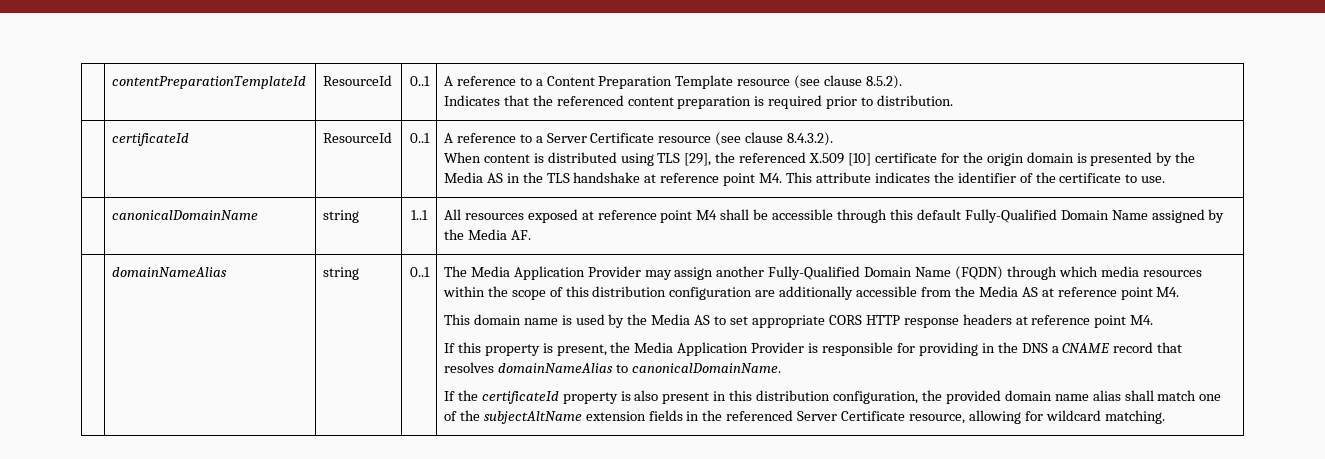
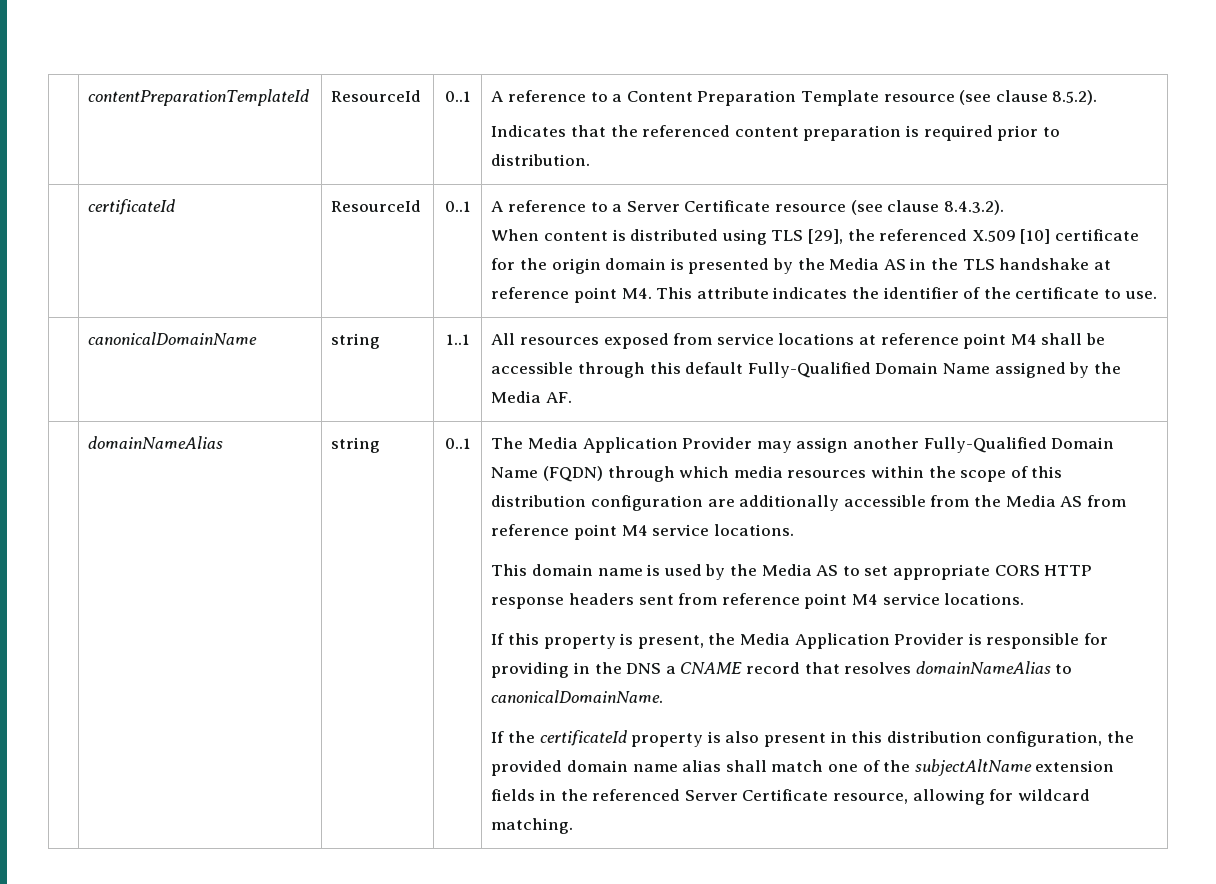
- | canonicalDomainName | string | 1..1 | All resources exposed at reference point M4 shall be accessible through this default Fully-Qualified Domain Name assigned by the Media AF.
+ | canonicalDomainName | string | 1..1 | All resources exposed from service locations at reference point M4 shall be accessible through this default Fully-Qualified Domain Name assigned by the Media AF.
- The Media Application Provider may assign another Fully-Qualified Domain Name (FQDN) through which media resources within the scope of this distribution configuration are additionally accessible from the Media AS at reference point M4.
+ The Media Application Provider may assign another Fully-Qualified Domain Name (FQDN) through which media resources within the scope of this distribution configuration are additionally accessible from the Media AS from reference point M4 service locations.
- This domain name is used by the Media AS to set appropriate CORS HTTP response headers at reference point M4.
+ This domain name is used by the Media AS to set appropriate CORS HTTP response headers sent from reference point M4 service locations.

